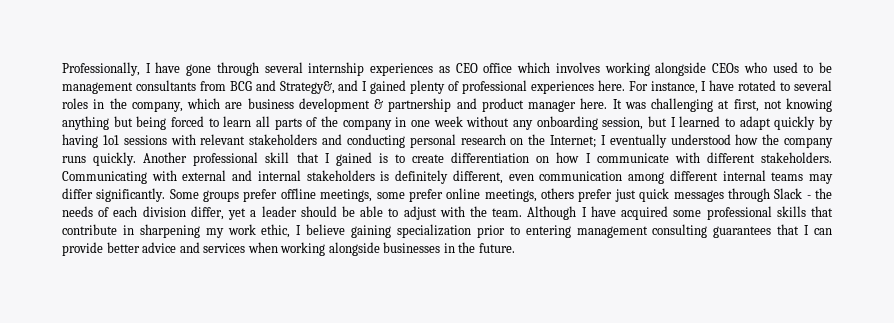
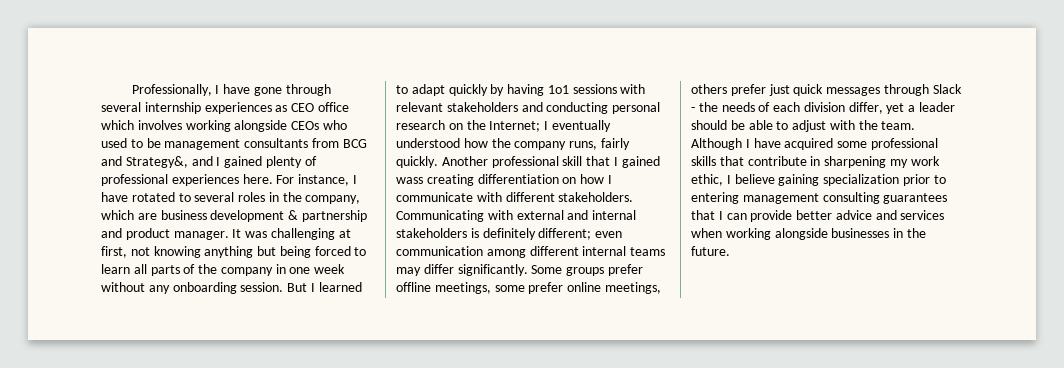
- For instance, I have rotated to several roles in the company, which are business development & partnership and product manager here.
+ For instance, I have rotated to several roles in the company, which are business development & partnership and product manager.
- It was challenging at first, not knowing anything but being forced to learn all parts of the company in one week without any onboarding session, but I learned to adapt quickly by having 1o1 sessions with relevant stakeholders and conducting personal research on the Internet; I eventually understood how the company runs quickly.
+ It was challenging at first, not knowing anything but being forced to learn all parts of the company in one week without any onboarding session. But I learned to adapt quickly by having 1o1 sessions with relevant stakeholders and conducting personal research on the Internet; I eventually understood how the company runs, fairly quickly.
- Another professional skill that I gained is to create differentiation on how I communicate with different stakeholders.
+ Another professional skill that I gained wass creating differentiation on how I communicate with different stakeholders.
- Communicating with external and internal stakeholders is definitely different, even communication among different internal teams may differ significantly.
+ Communicating with external and internal stakeholders is definitely different; even communication among different internal teams may differ significantly.

